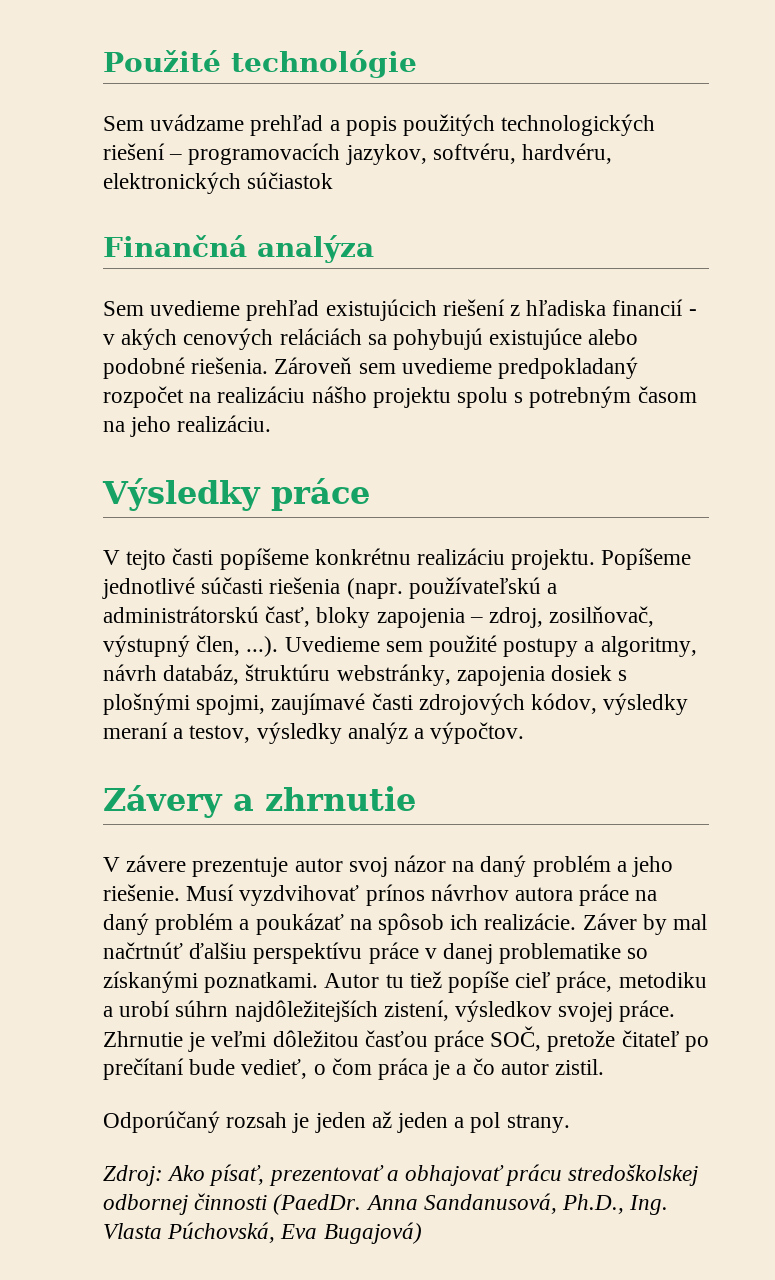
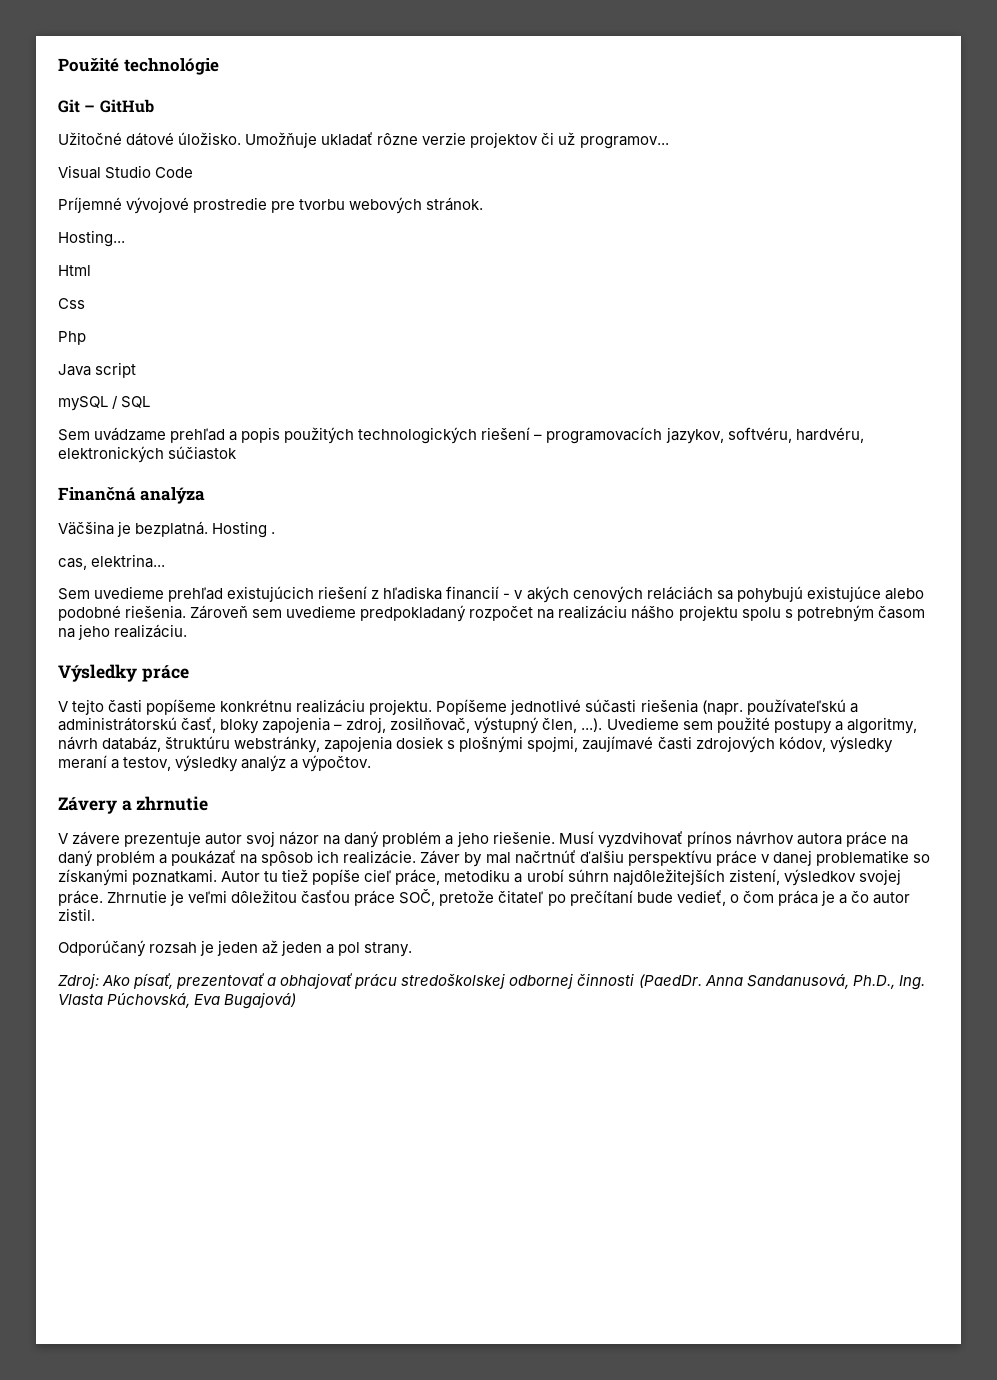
+ Git – GitHub
+ Užitočné dátové úložisko. Umožňuje ukladať rôzne verzie projektov či už programov...
+ Visual Studio Code
+ Príjemné vývojové prostredie pre tvorbu webových stránok.
+ Hosting...
+ Html
+ Css
+ Php
+ Java script
+ mySQL / SQL
+ Väčšina je bezplatná. Hosting .
+ cas, elektrina...

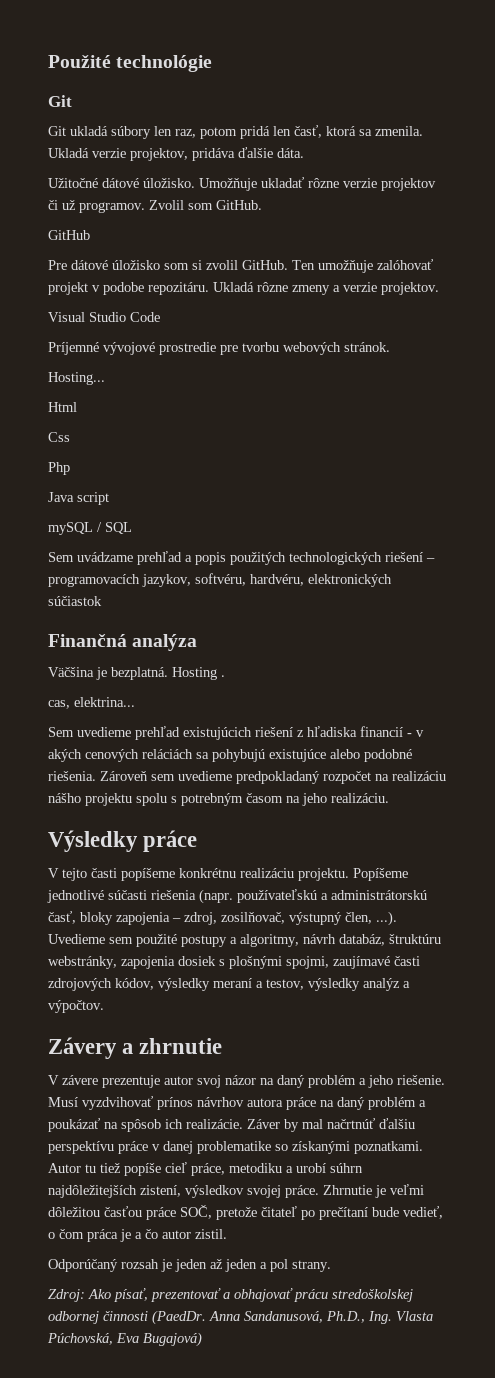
  Použité technológie
- Git – GitHub
+ Git
+ Git ukladá súbory len raz, potom pridá len časť, ktorá sa zmenila. Ukladá verzie projektov, pridáva ďalšie dáta.
- Umožňuje ukladať rôzne verzie projektov či už programov...
+ Umožňuje ukladať rôzne verzie projektov či už programov. Zvolil som GitHub.
+ GitHub
+ Pre dátové úložisko som si zvolil GitHub. Ten umožňuje zalóhovať projekt v podobe repozitáru. Ukladá rôzne zmeny a verzie projektov.

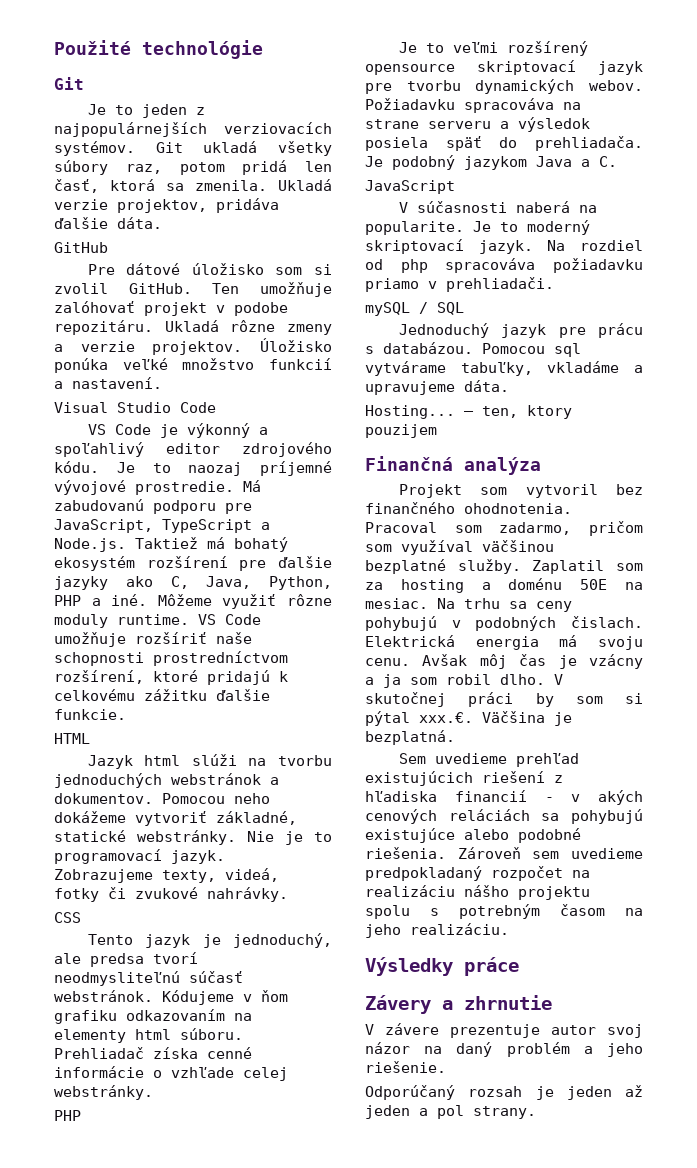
- Git ukladá súbory len raz, potom pridá len časť, ktorá sa zmenila.
+ Je to jeden z najpopulárnejších verziovacích systémov. Git ukladá všetky súbory raz, potom pridá len časť, ktorá sa zmenila.
- Užitočné dátové úložisko. Umožňuje ukladať rôzne verzie projektov či už programov. Zvolil som GitHub.
- Ukladá rôzne zmeny a verzie projektov.
+ Ukladá rôzne zmeny a verzie projektov. Úložisko ponúka veľké množstvo funkcií a nastavení.
  Visual Studio Code
- Príjemné vývojové prostredie pre tvorbu webových stránok.
- Hosting...
- Html
- Css
- Php
- Java script
+ VS Code je výkonný a spoľahlivý editor zdrojového kódu. Je to naozaj príjemné vývojové prostredie. Má zabudovanú podporu pre JavaScript, TypeScript a Node.js. Taktiež má bohatý ekosystém rozšírení pre ďalšie jazyky ako C, Java, Python, PHP a iné. Môžeme využiť rôzne moduly runtime. VS Code umožňuje rozšíriť naše schopnosti prostredníctvom rozšírení, ktoré pridajú k celkovému zážitku ďalšie funkcie.
+ HTML
+ Jazyk html slúži na tvorbu jednoduchých webstránok a dokumentov. Pomocou neho dokážeme vytvoriť základné, statické webstránky. Nie je to programovací jazyk. Zobrazujeme texty, videá, fotky či zvukové nahrávky.
+ CSS
+ Tento jazyk je jednoduchý, ale predsa tvorí neodmysliteľnú súčasť webstránok. Kódujeme v ňom grafiku odkazovaním na elementy html súboru. Prehliadač získa cenné informácie o vzhľade celej webstránky.
+ PHP
+ Je to veľmi rozšírený opensource skriptovací jazyk pre tvorbu dynamických webov. Požiadavku spracováva na strane serveru a výsledok posiela späť do prehliadača. Je podobný jazykom Java a C.
+ JavaScript
+ V súčasnosti naberá na popularite. Je to moderný skriptovací jazyk. Na rozdiel od php spracováva požiadavku priamo v prehliadači.
  mySQL / SQL
- Sem uvádzame prehľad a popis použitých technologických riešení – programovacích jazykov, softvéru, hardvéru, elektronických súčiastok
+ Jednoduchý jazyk pre prácu s databázou. Pomocou sql vytvárame tabuľky, vkladáme a upravujeme dáta.
+ Hosting... – ten, ktory pouzijem
  Finančná analýza
- Väčšina je bezplatná. Hosting .
- cas, elektrina...
+ Projekt som vytvoril bez finančného ohodnotenia. Pracoval som zadarmo, pričom som využíval väčšinou bezplatné služby. Zaplatil som za hosting a doménu 50E na mesiac. Na trhu sa ceny pohybujú v podobných čislach. Elektrická energia má svoju cenu. Avšak môj čas je vzácny a ja som robil dlho. V skutočnej práci by som si pýtal xxx.€. Väčšina je bezplatná.
- V tejto časti popíšeme konkrétnu realizáciu projektu. Popíšeme jednotlivé súčasti riešenia (napr. používateľskú a administrátorskú časť, bloky zapojenia – zdroj, zosilňovač, výstupný člen, ...). Uvedieme sem použité postupy a algoritmy, návrh databáz, štruktúru webstránky, zapojenia dosiek s plošnými spojmi, zaujímavé časti zdrojových kódov, výsledky meraní a testov, výsledky analýz a výpočtov.
- Musí vyzdvihovať prínos návrhov autora práce na daný problém a poukázať na spôsob ich realizácie. Záver by mal načrtnúť ďalšiu perspektívu práce v danej problematike so získanými poznatkami. Autor tu tiež popíše cieľ práce, metodiku a urobí súhrn najdôležitejších zistení, výsledkov svojej práce. Zhrnutie je veľmi dôležitou časťou práce SOČ, pretože čitateľ po prečítaní bude vedieť, o čom práca je a čo autor zistil.
- Zdroj: Ako písať, prezentovať a obhajovať prácu stredoškolskej odbornej činnosti (PaedDr. Anna Sandanusová, Ph.D., Ing. Vlasta Púchovská, Eva Bugajová)

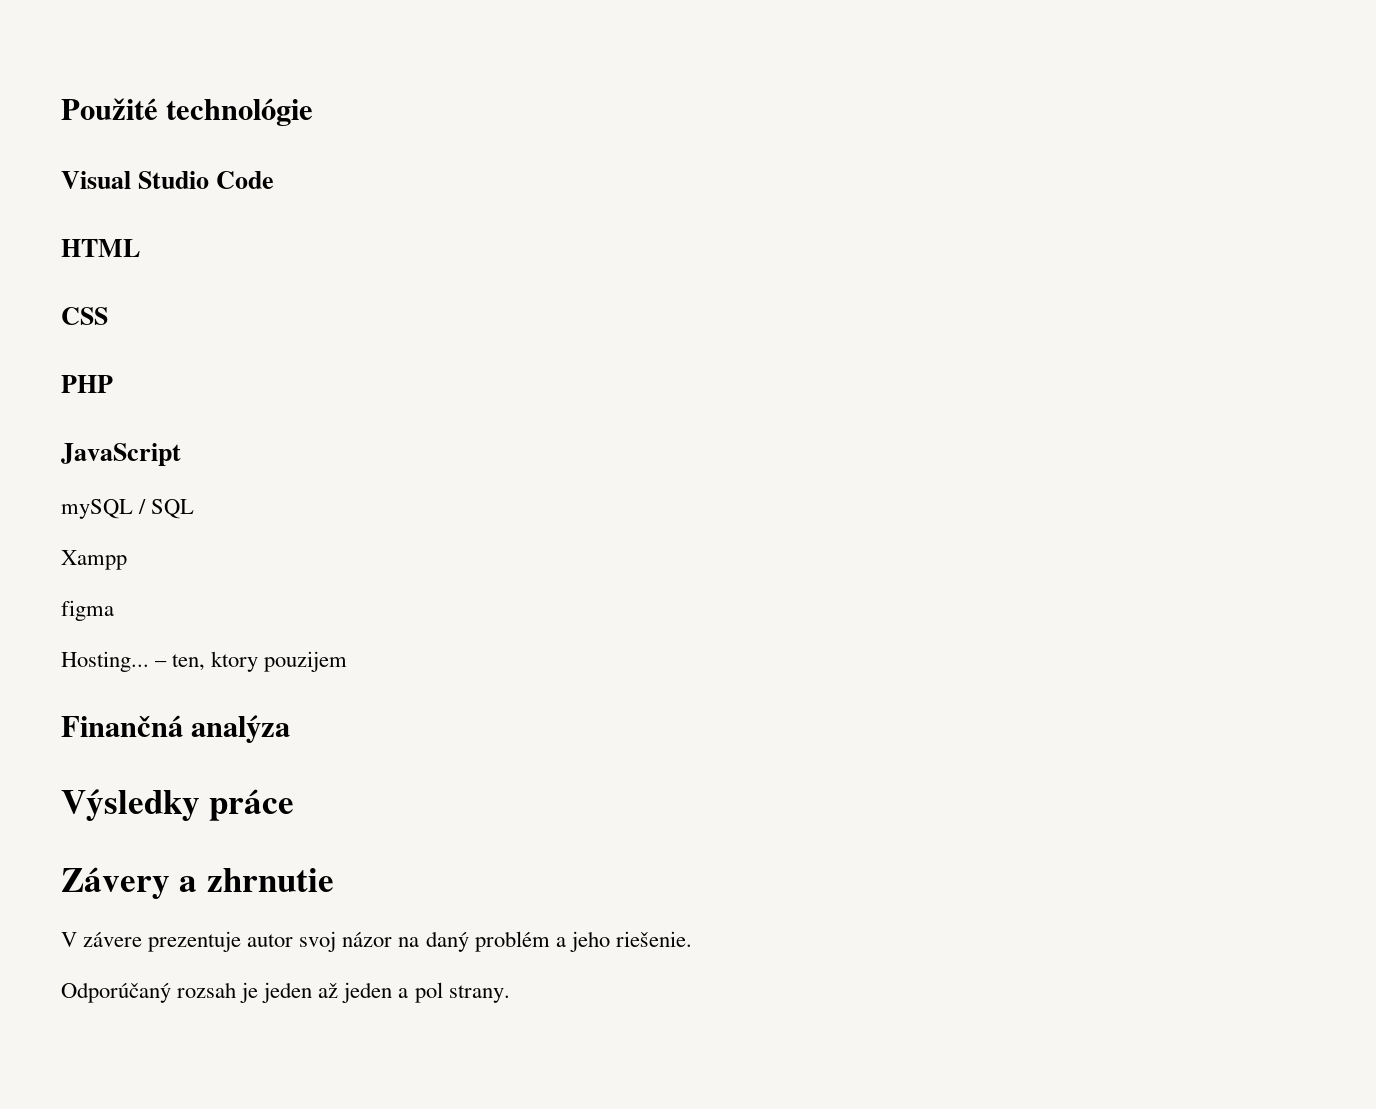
  Použité technológie
- Git
- Je to jeden z najpopulárnejších verziovacích systémov. Git ukladá všetky súbory raz, potom pridá len časť, ktorá sa zmenila. Ukladá verzie projektov, pridáva ďalšie dáta.
- GitHub
- Pre dátové úložisko som si zvolil GitHub. Ten umožňuje zalóhovať projekt v podobe repozitáru. Ukladá rôzne zmeny a verzie projektov. Úložisko ponúka veľké množstvo funkcií a nastavení.
  Visual Studio Code
- VS Code je výkonný a spoľahlivý editor zdrojového kódu. Je to naozaj príjemné vývojové prostredie. Má zabudovanú podporu pre JavaScript, TypeScript a Node.js. Taktiež má bohatý ekosystém rozšírení pre ďalšie jazyky ako C, Java, Python, PHP a iné. Môžeme využiť rôzne moduly runtime. VS Code umožňuje rozšíriť naše schopnosti prostredníctvom rozšírení, ktoré pridajú k celkovému zážitku ďalšie funkcie.
  HTML
- Jazyk html slúži na tvorbu jednoduchých webstránok a dokumentov. Pomocou neho dokážeme vytvoriť základné, statické webstránky. Nie je to programovací jazyk. Zobrazujeme texty, videá, fotky či zvukové nahrávky.
  CSS
- Tento jazyk je jednoduchý, ale predsa tvorí neodmysliteľnú súčasť webstránok. Kódujeme v ňom grafiku odkazovaním na elementy html súboru. Prehliadač získa cenné informácie o vzhľade celej webstránky.
  PHP
- Je to veľmi rozšírený opensource skriptovací jazyk pre tvorbu dynamických webov. Požiadavku spracováva na strane serveru a výsledok posiela späť do prehliadača. Je podobný jazykom Java a C.
  JavaScript
- V súčasnosti naberá na popularite. Je to moderný skriptovací jazyk. Na rozdiel od php spracováva požiadavku priamo v prehliadači.
  mySQL / SQL
- Jednoduchý jazyk pre prácu s databázou. Pomocou sql vytvárame tabuľky, vkladáme a upravujeme dáta.
+ Xampp
+ figma
- Projekt som vytvoril bez finančného ohodnotenia. Pracoval som zadarmo, pričom som využíval väčšinou bezplatné služby. Zaplatil som za hosting a doménu 50E na mesiac. Na trhu sa ceny pohybujú v podobných čislach. Elektrická energia má svoju cenu. Avšak môj čas je vzácny a ja som robil dlho. V skutočnej práci by som si pýtal xxx.€. Väčšina je bezplatná.
- Sem uvedieme prehľad existujúcich riešení z hľadiska financií - v akých cenových reláciách sa pohybujú existujúce alebo podobné riešenia. Zároveň sem uvedieme predpokladaný rozpočet na realizáciu nášho projektu spolu s potrebným časom na jeho realizáciu.

